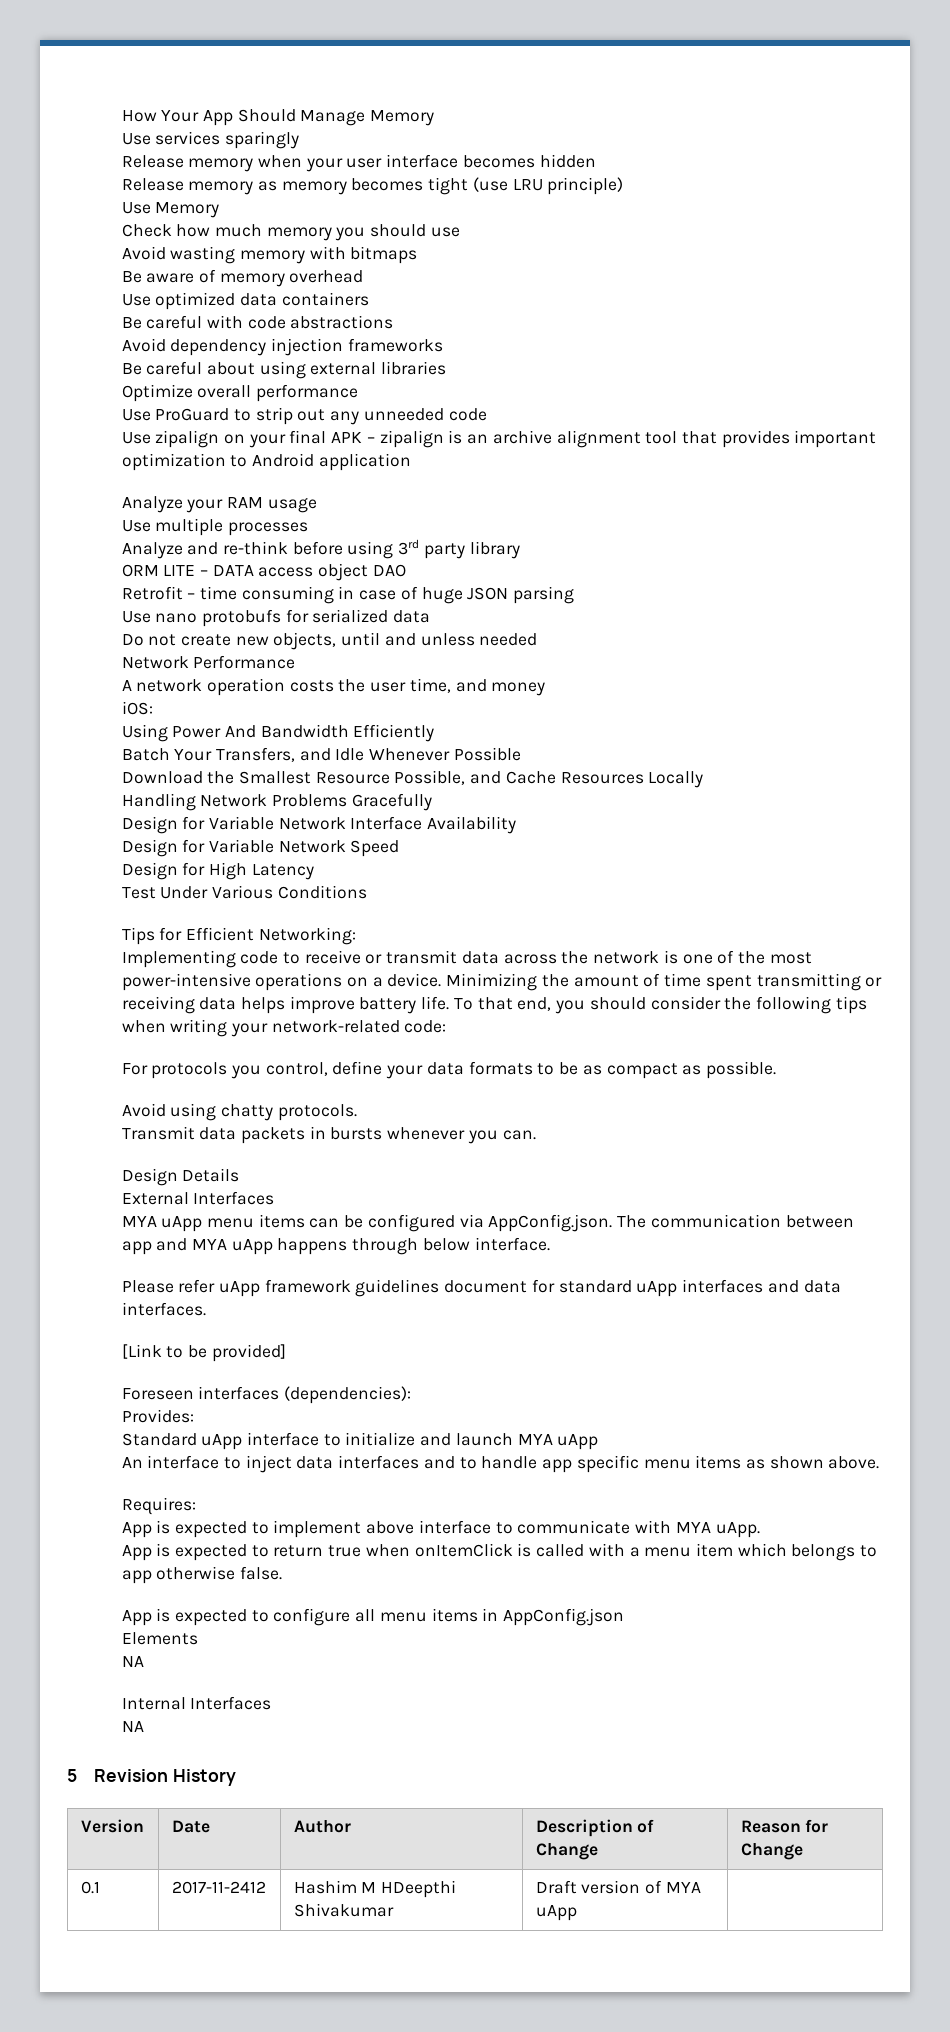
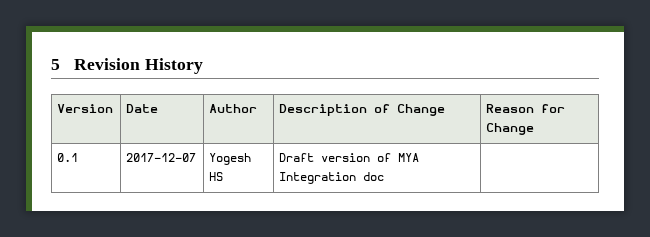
- How Your App Should Manage Memory
- Use services sparingly
- Release memory when your user interface becomes hidden
- Release memory as memory becomes tight (use LRU principle)
- Use Memory
- Check how much memory you should use
- Avoid wasting memory with bitmaps
- Be aware of memory overhead
- Use optimized data containers
- Be careful with code abstractions
- Avoid dependency injection frameworks
- Be careful about using external libraries
- Optimize overall performance
- Use ProGuard to strip out any unneeded code
- Use zipalign on your final APK – zipalign is an archive alignment tool that provides important optimization to Android application
- Analyze your RAM usage
- Use multiple processes
- Analyze and re-think before using 3rd party library
- ORM LITE – DATA access object DAO
- Retrofit – time consuming in case of huge JSON parsing
- Use nano protobufs for serialized data
- Do not create new objects, until and unless needed
- Network Performance
- A network operation costs the user time, and money
- iOS:
- Using Power And Bandwidth Efficiently
- Batch Your Transfers, and Idle Whenever Possible
- Download the Smallest Resource Possible, and Cache Resources Locally
- Handling Network Problems Gracefully
- Design for Variable Network Interface Availability
- Design for Variable Network Speed
- Design for High Latency
- Test Under Various Conditions
- Tips for Efficient Networking:
- Implementing code to receive or transmit data across the network is one of the most power-intensive operations on a device. Minimizing the amount of time spent transmitting or receiving data helps improve battery life. To that end, you should consider the following tips when writing your network-related code:
- For protocols you control, define your data formats to be as compact as possible.
- Avoid using chatty protocols.
- Transmit data packets in bursts whenever you can.
- Design Details
- External Interfaces
- MYA uApp menu items can be configured via AppConfig.json. The communication between app and MYA uApp happens through below interface.
- Please refer uApp framework guidelines document for standard uApp interfaces and data interfaces.
- [Link to be provided]
- Foreseen interfaces (dependencies):
- Provides:
- Standard uApp interface to initialize and launch MYA uApp
- An interface to inject data interfaces and to handle app specific menu items as shown above.
- Requires:
- App is expected to implement above interface to communicate with MYA uApp.
- App is expected to return true when onItemClick is called with a menu item which belongs to app otherwise false.
- App is expected to configure all menu items in AppConfig.json
- Elements
- NA
- Internal Interfaces
- NA
- 0.1 | 2017-11-2412 | Hashim M HDeepthi Shivakumar | Draft version of MYA uApp |
+ 0.1 | 2017-12-07 | Yogesh HS | Draft version of MYA Integration doc |

